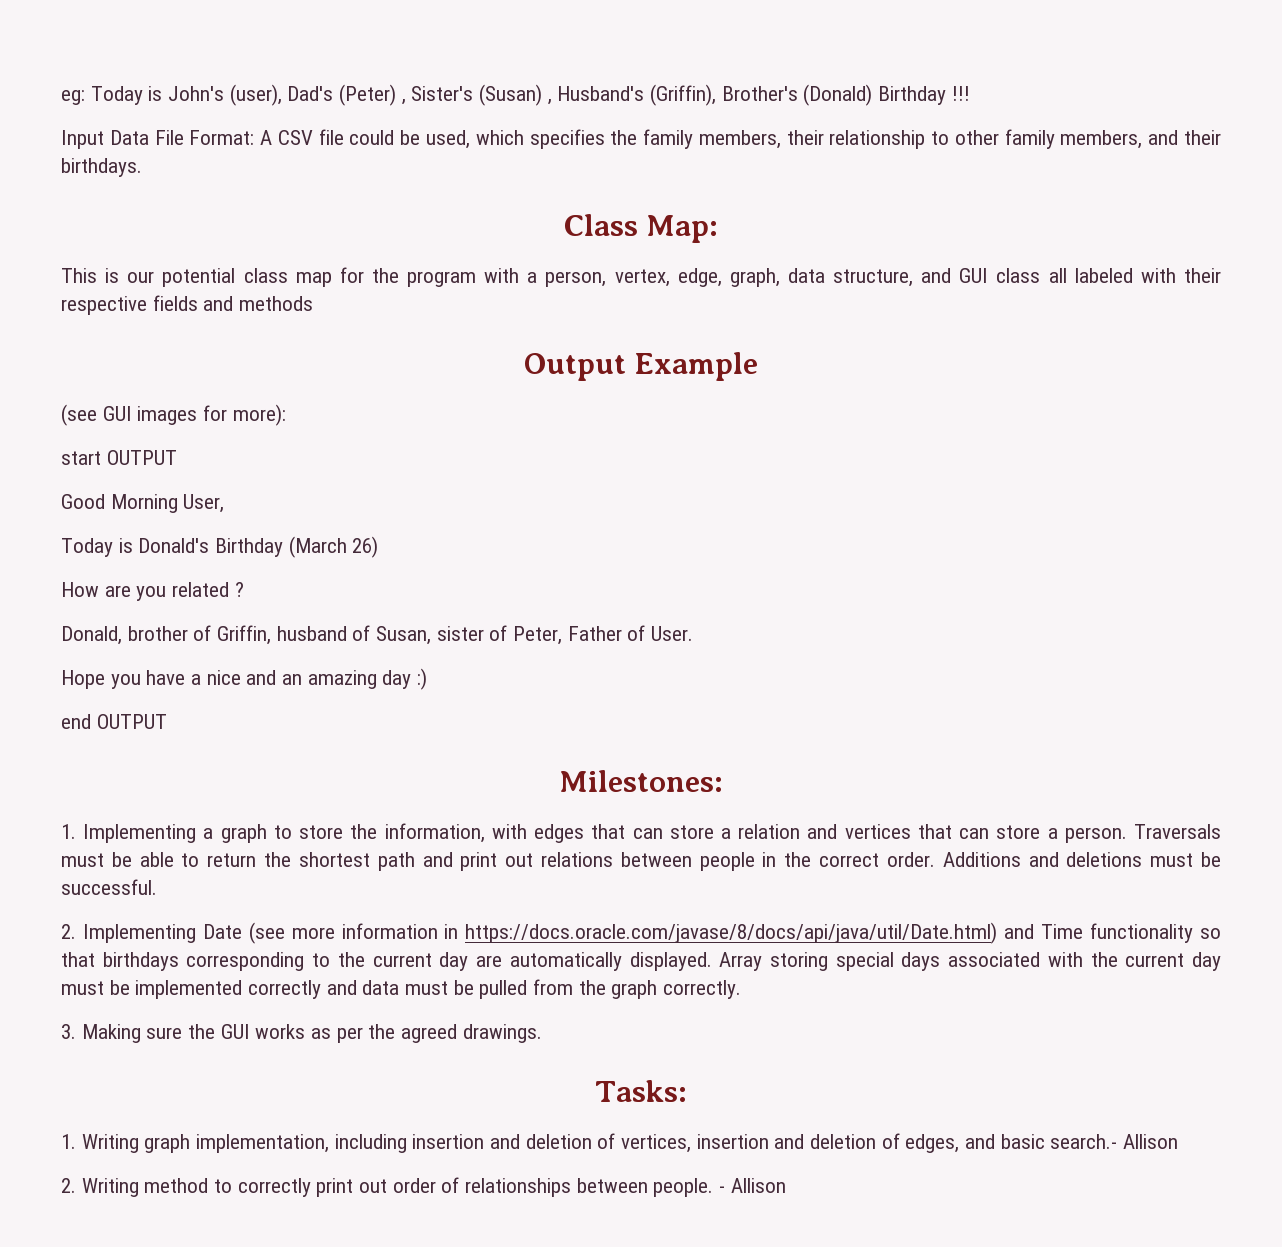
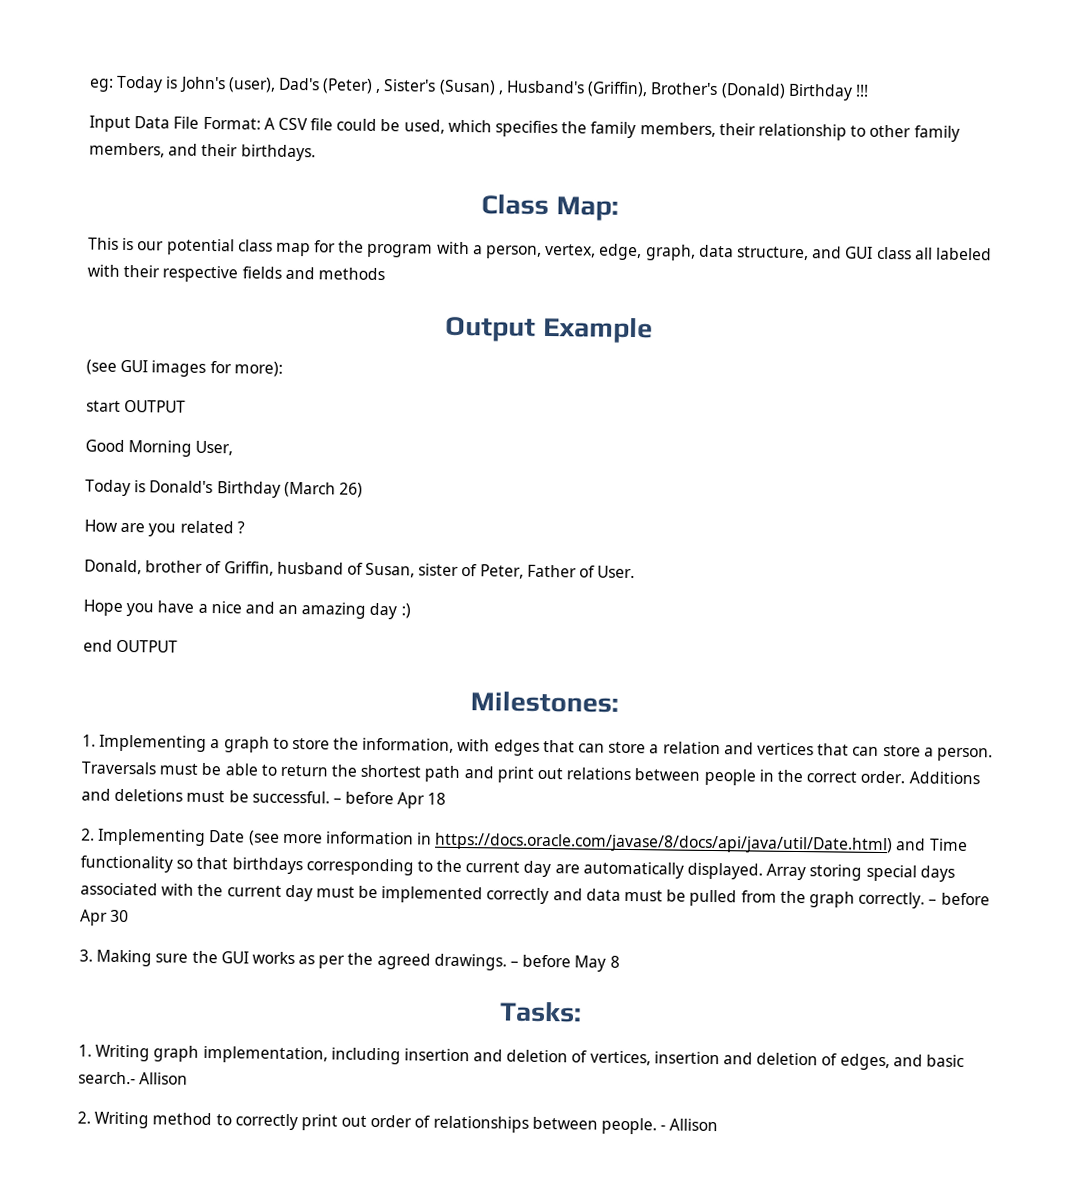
+ – before Apr 18
+ – before Apr 30
+ – before May 8

